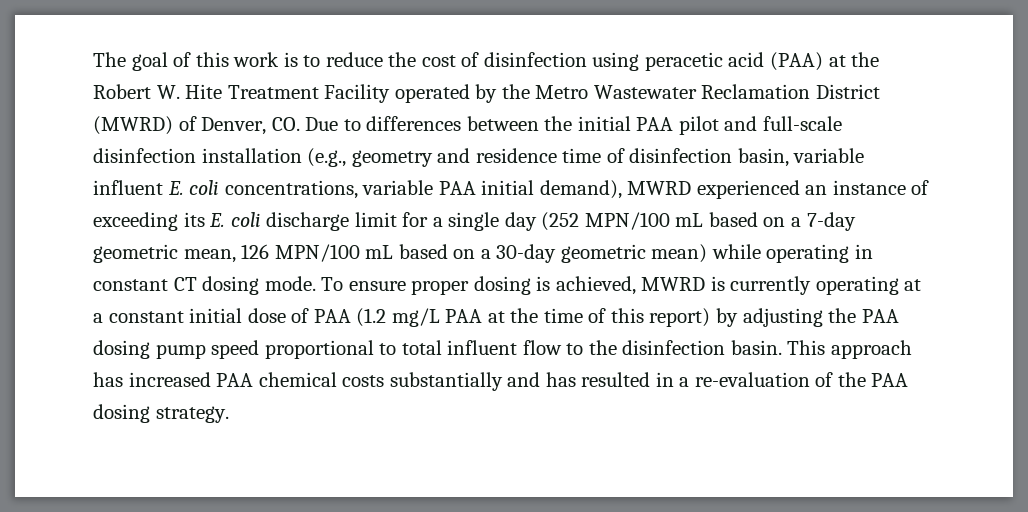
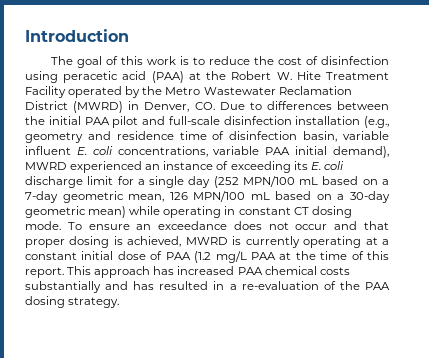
+ Introduction
- The goal of this work is to reduce the cost of disinfection using peracetic acid (PAA) at the Robert W. Hite Treatment Facility operated by the Metro Wastewater Reclamation District (MWRD) of Denver, CO. Due to differences between the initial PAA pilot and full-scale disinfection installation (e.g., geometry and residence time of disinfection basin, variable influent E. coli concentrations, variable PAA initial demand), MWRD experienced an instance of exceeding its E. coli discharge limit for a single day (252 MPN/100 mL based on a 7-day geometric mean, 126 MPN/100 mL based on a 30-day geometric mean) while operating in constant CT dosing mode.
+ The goal of this work is to reduce the cost of disinfection using peracetic acid (PAA) at the Robert W. Hite Treatment Facility operated by the Metro Wastewater Reclamation District (MWRD) in Denver, CO. Due to differences between the initial PAA pilot and full-scale disinfection installation (e.g., geometry and residence time of disinfection basin, variable influent E. coli concentrations, variable PAA initial demand), MWRD experienced an instance of exceeding its E. coli discharge limit for a single day (252 MPN/100 mL based on a 7-day geometric mean, 126 MPN/100 mL based on a 30-day geometric mean) while operating in constant CT dosing mode.
- To ensure proper dosing is achieved, MWRD is currently operating at a constant initial dose of PAA (1.2 mg/L PAA at the time of this report) by adjusting the PAA dosing pump speed proportional to total influent flow to the disinfection basin.
+ To ensure an exceedance does not occur and that proper dosing is achieved, MWRD is currently operating at a constant initial dose of PAA (1.2 mg/L PAA at the time of this report.

